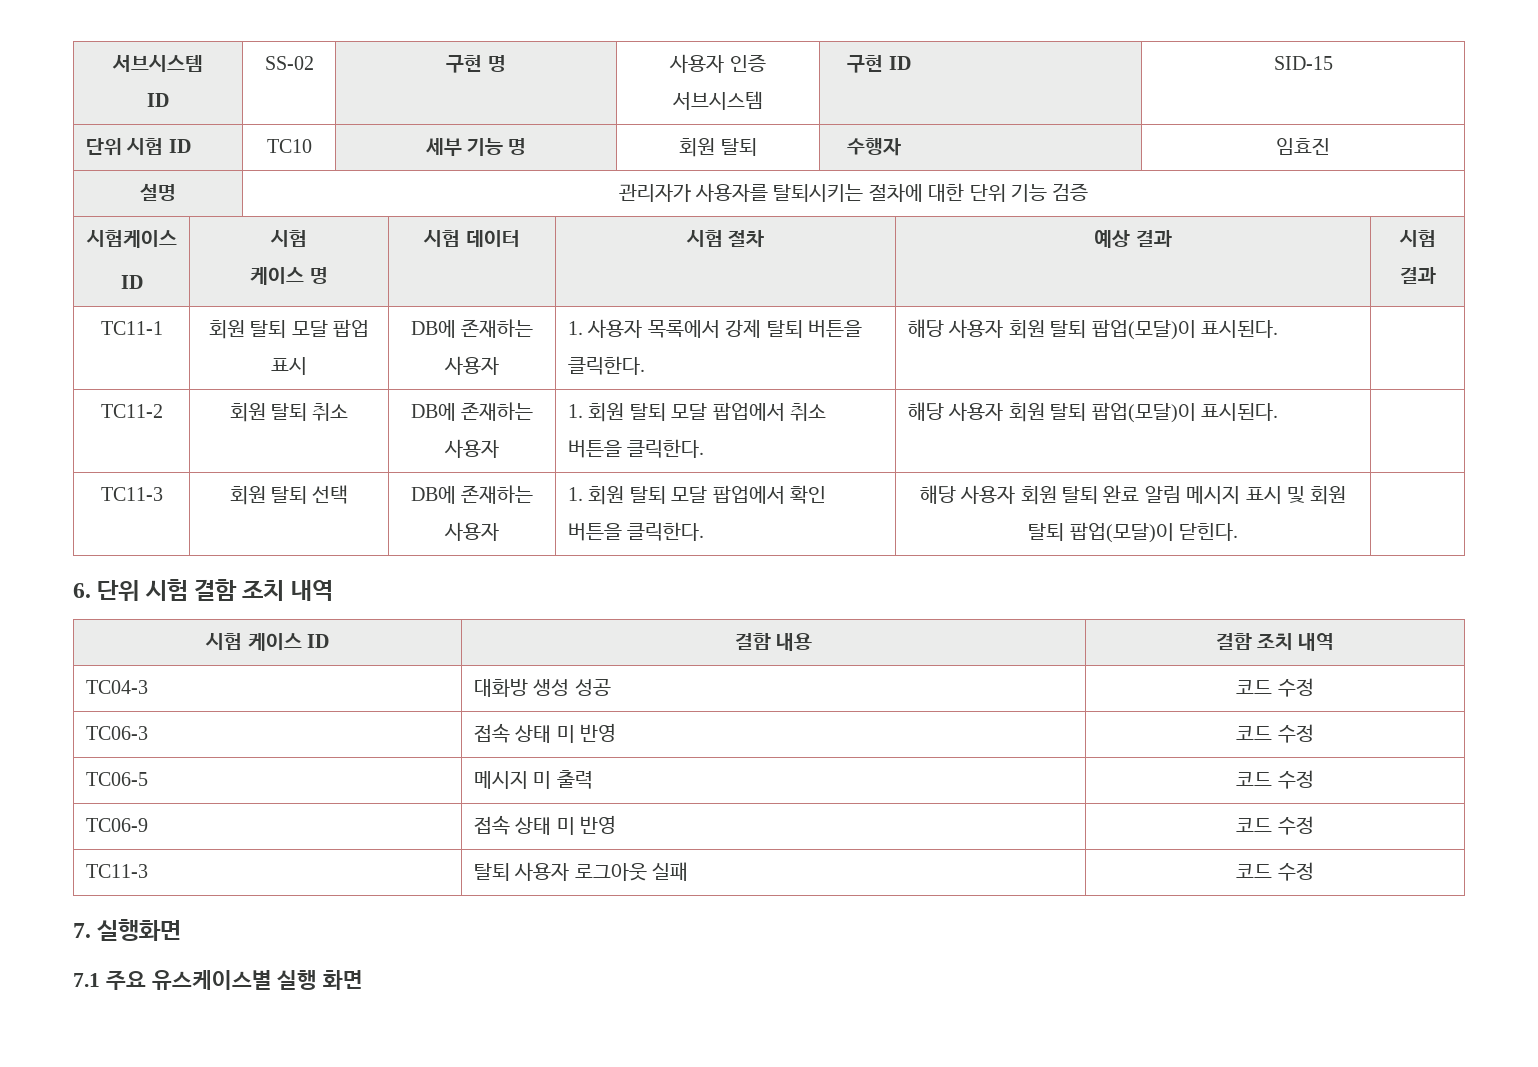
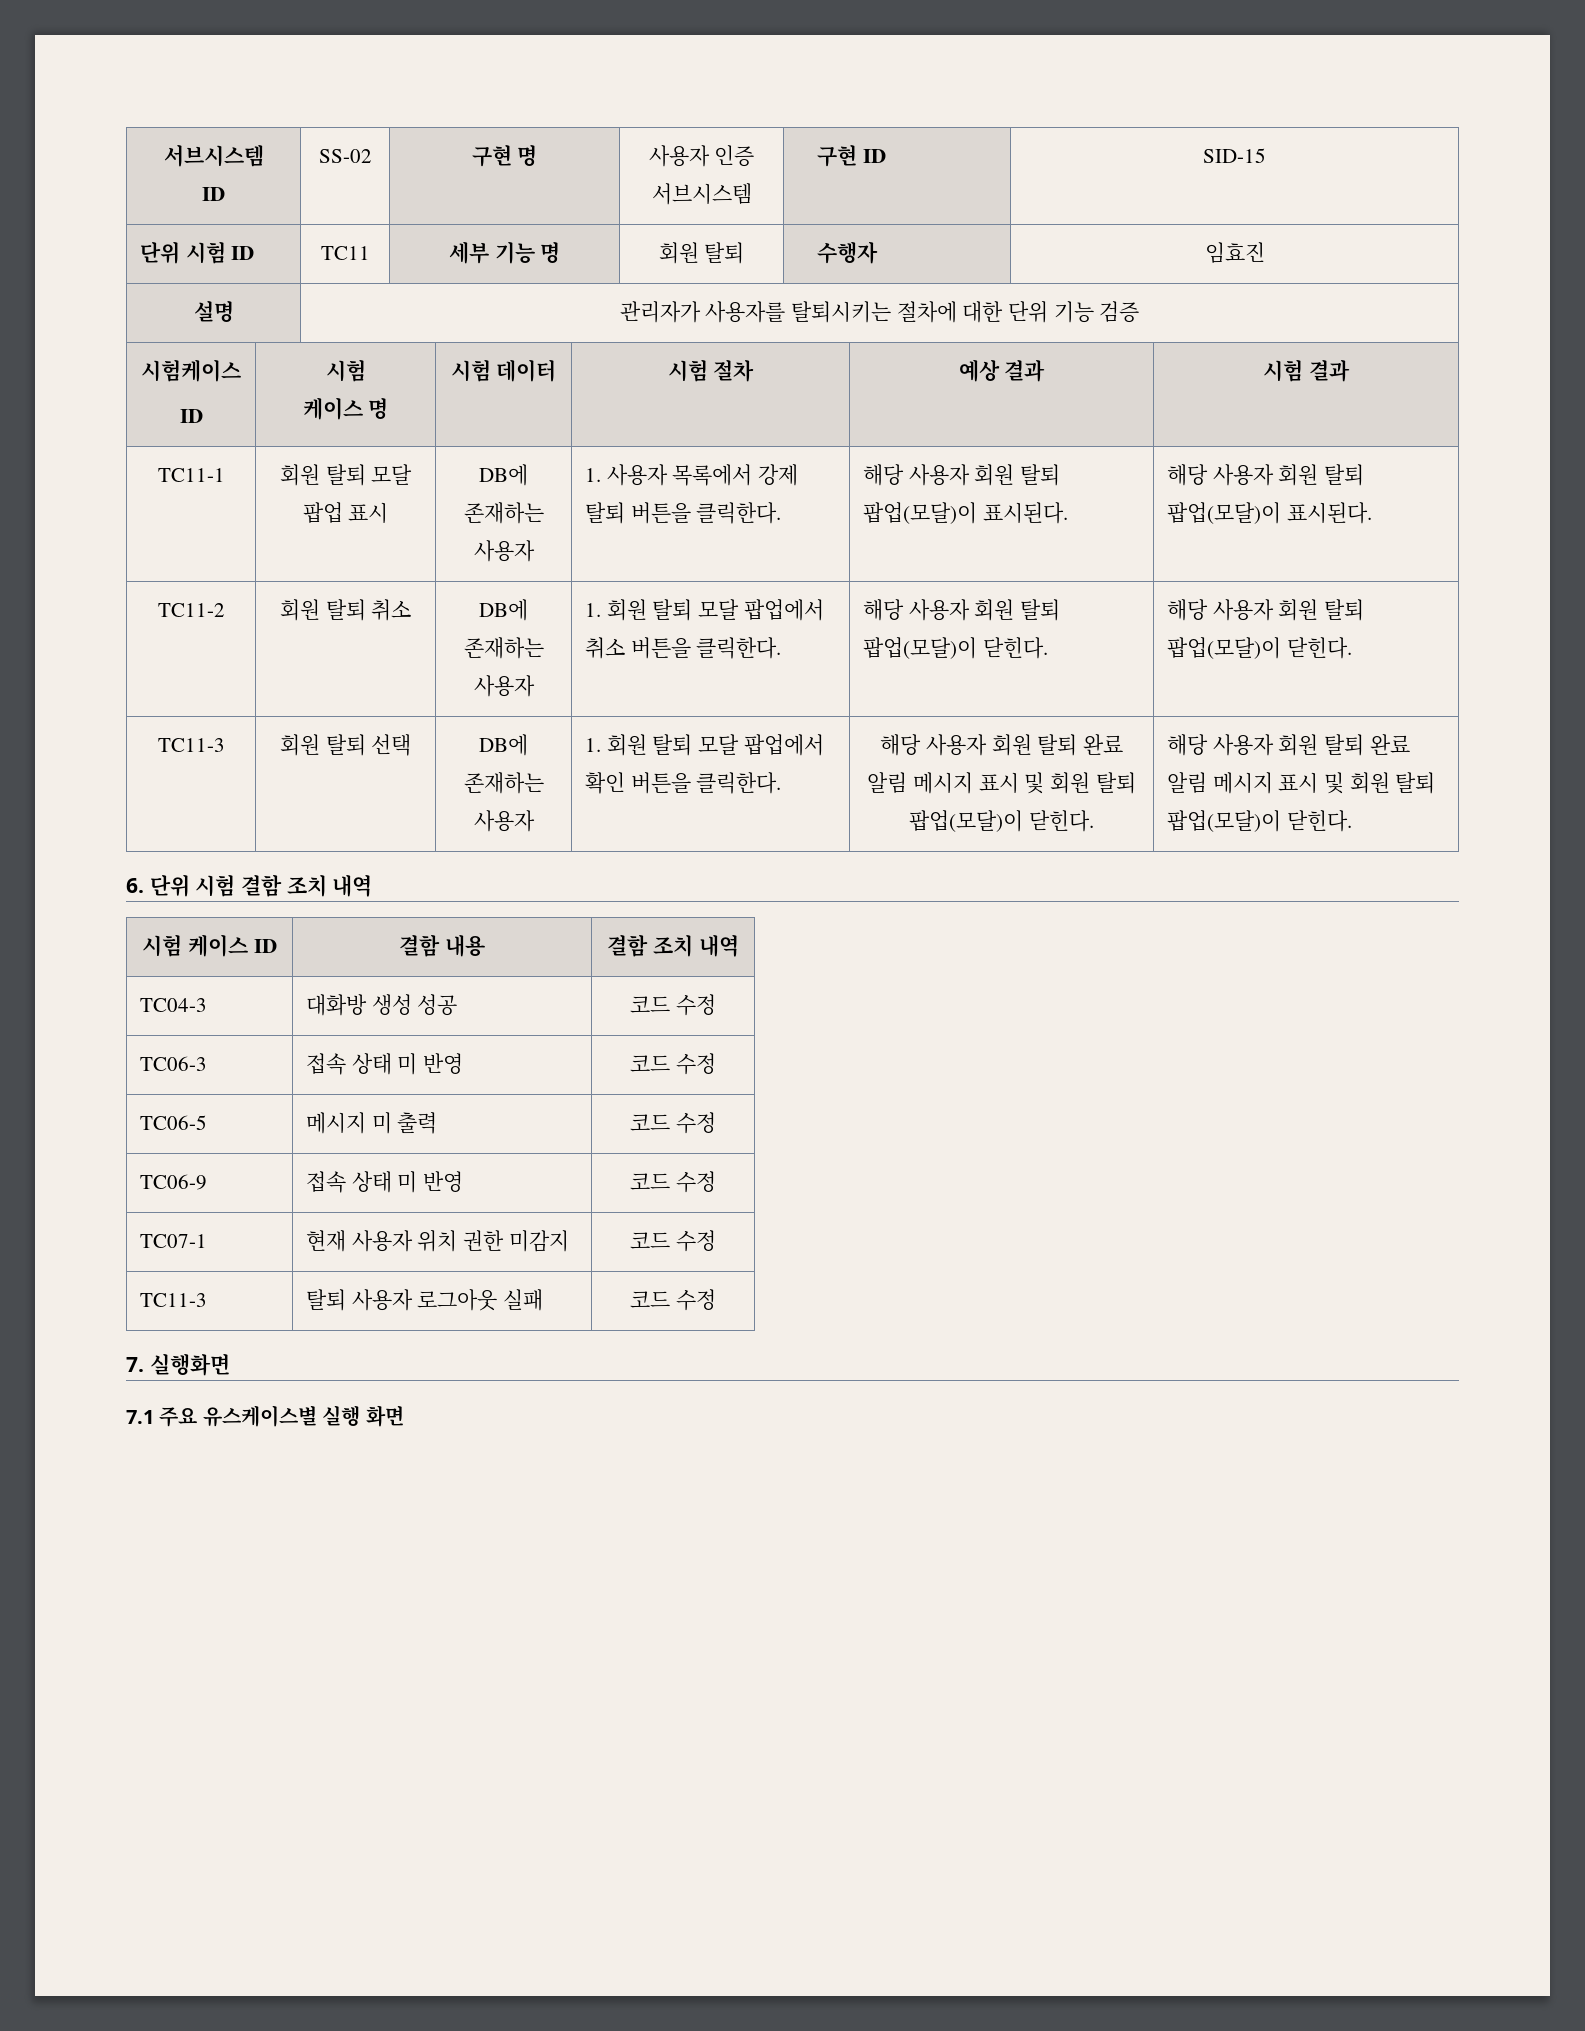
- 단위 시험 ID | TC10 | 세부 기능 명 | 회원 탈퇴 | 수행자 | 임효진
+ 단위 시험 ID | TC11 | 세부 기능 명 | 회원 탈퇴 | 수행자 | 임효진
- TC11-1 | 회원 탈퇴 모달 팝업 표시 | DB에 존재하는 사용자 | 1. 사용자 목록에서 강제 탈퇴 버튼을 클릭한다. | 해당 사용자 회원 탈퇴 팝업(모달)이 표시된다. |
+ TC11-1 | 회원 탈퇴 모달 팝업 표시 | DB에 존재하는 사용자 | 1. 사용자 목록에서 강제 탈퇴 버튼을 클릭한다. | 해당 사용자 회원 탈퇴 팝업(모달)이 표시된다. | 해당 사용자 회원 탈퇴 팝업(모달)이 표시된다.
- TC11-2 | 회원 탈퇴 취소 | DB에 존재하는 사용자 | 1. 회원 탈퇴 모달 팝업에서 취소 버튼을 클릭한다. | 해당 사용자 회원 탈퇴 팝업(모달)이 표시된다. |
+ TC11-2 | 회원 탈퇴 취소 | DB에 존재하는 사용자 | 1. 회원 탈퇴 모달 팝업에서 취소 버튼을 클릭한다. | 해당 사용자 회원 탈퇴 팝업(모달)이 닫힌다. | 해당 사용자 회원 탈퇴 팝업(모달)이 닫힌다.
- 해당 사용자 회원 탈퇴 완료 알림 메시지 표시 및 회원 탈퇴 팝업(모달)이 닫힌다.
+ 해당 사용자 회원 탈퇴 완료 알림 메시지 표시 및 회원 탈퇴 팝업(모달)이 닫힌다. | 해당 사용자 회원 탈퇴 완료 알림 메시지 표시 및 회원 탈퇴 팝업(모달)이 닫힌다.
+ TC07-1 | 현재 사용자 위치 권한 미감지 | 코드 수정

